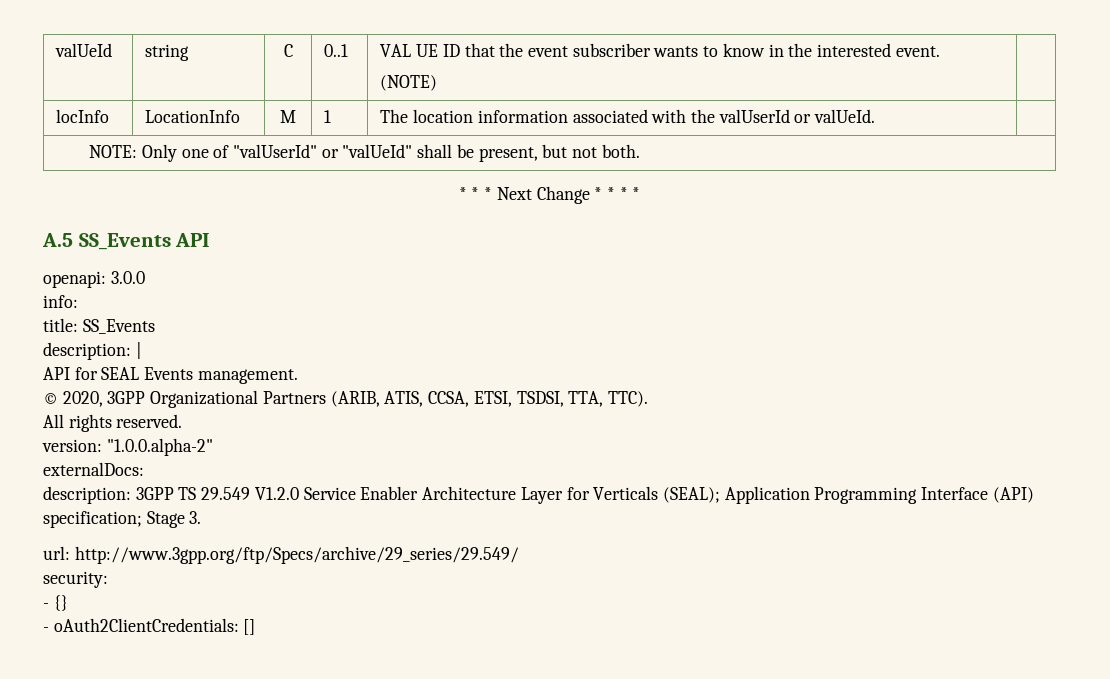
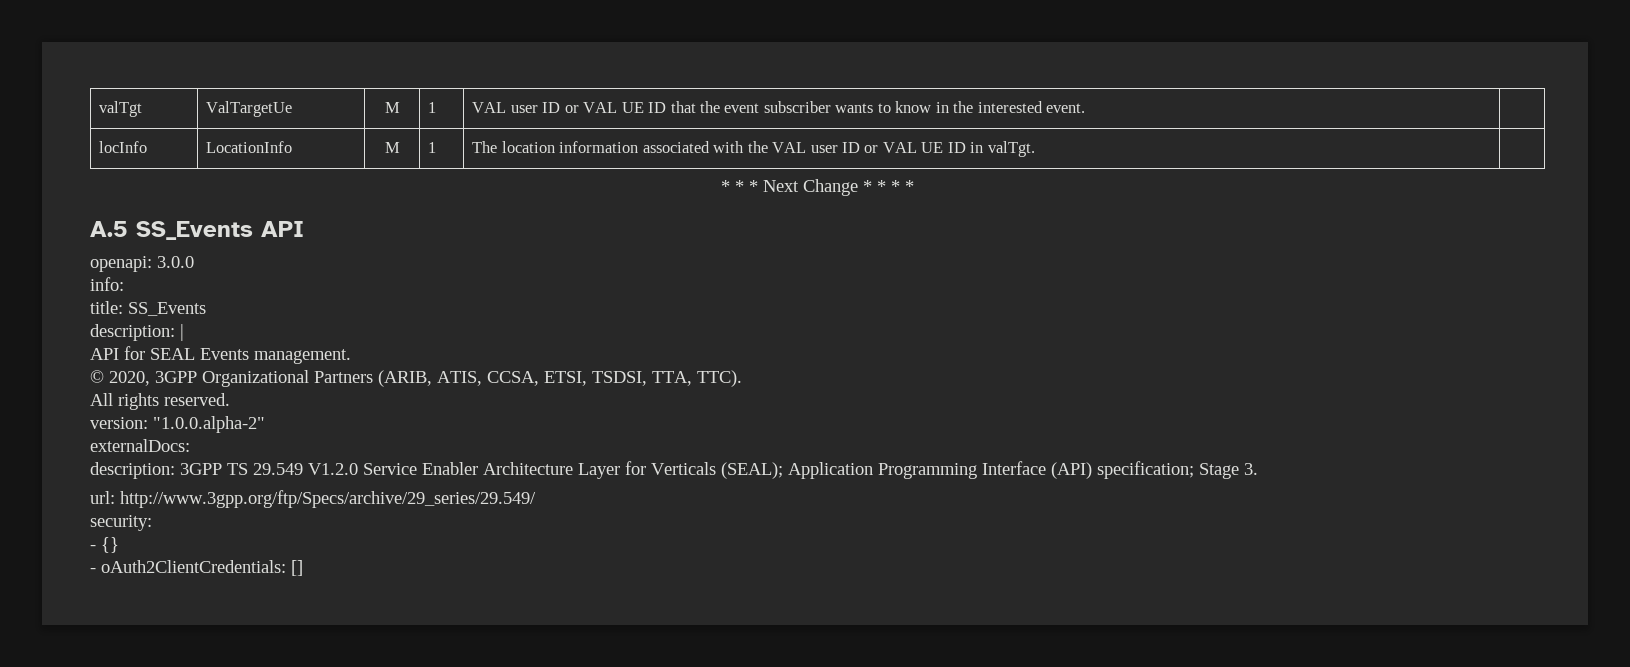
- valUeId | string | C | 0..1 | VAL UE ID that the event subscriber wants to know in the interested event.
- (NOTE) |
+ valTgt | ValTargetUe | M | 1 | VAL user ID or VAL UE ID that the event subscriber wants to know in the interested event. |
- locInfo | LocationInfo | M | 1 | The location information associated with the valUserId or valUeId. |
- NOTE: Only one of "valUserId" or "valUeId" shall be present, but not both.
+ locInfo | LocationInfo | M | 1 | The location information associated with the VAL user ID or VAL UE ID in valTgt. |

